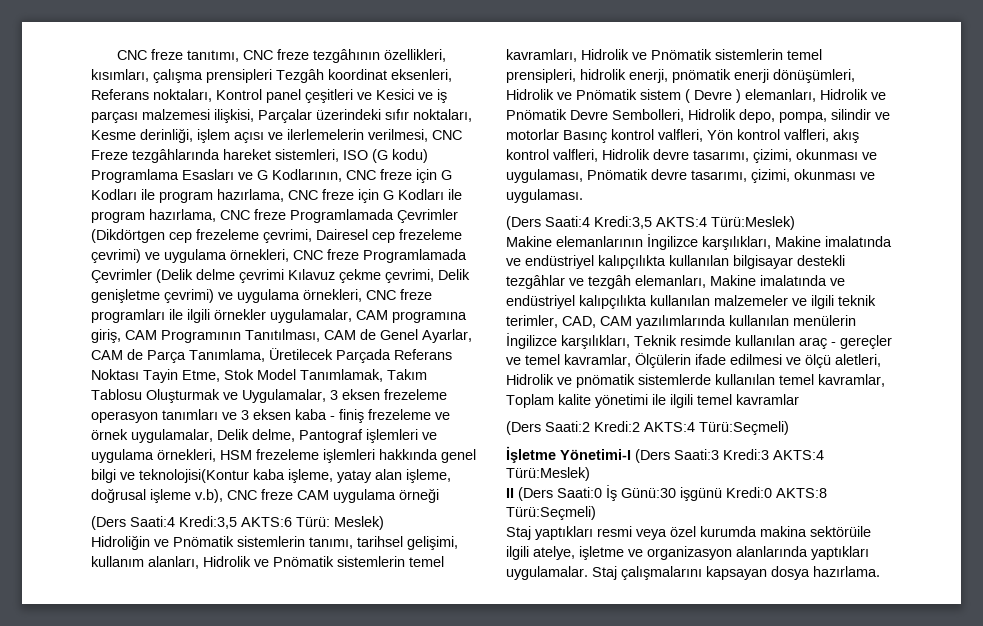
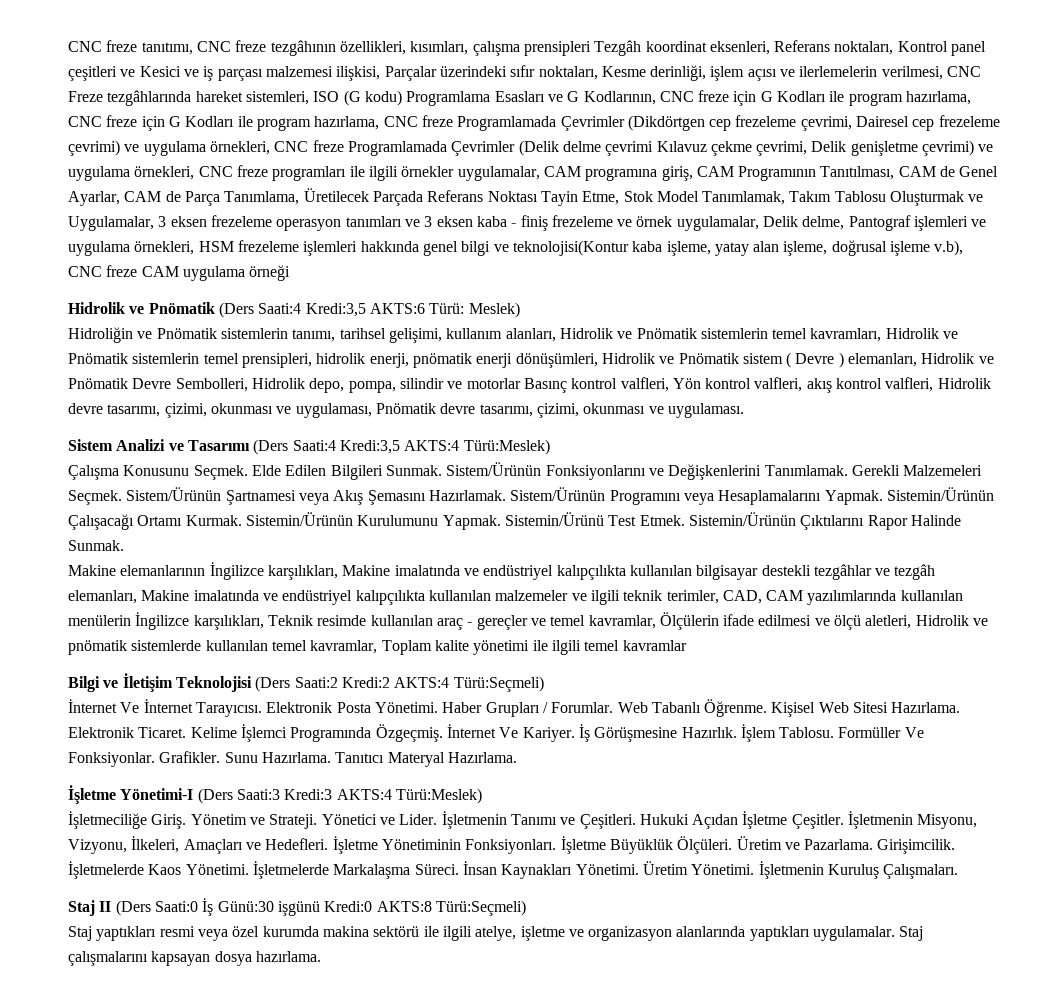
- (Ders Saati:4 Kredi:3,5 AKTS:6 Türü: Meslek)
+ Hidrolik ve Pnömatik (Ders Saati:4 Kredi:3,5 AKTS:6 Türü: Meslek)
- (Ders Saati:4 Kredi:3,5 AKTS:4 Türü:Meslek)
+ Sistem Analizi ve Tasarımı (Ders Saati:4 Kredi:3,5 AKTS:4 Türü:Meslek)
+ Çalışma Konusunu Seçmek. Elde Edilen Bilgileri Sunmak. Sistem/Ürünün Fonksiyonlarını ve Değişkenlerini Tanımlamak. Gerekli Malzemeleri Seçmek. Sistem/Ürünün Şartnamesi veya Akış Şemasını Hazırlamak. Sistem/Ürünün Programını veya Hesaplamalarını Yapmak. Sistemin/Ürünün Çalışacağı Ortamı Kurmak. Sistemin/Ürünün Kurulumunu Yapmak. Sistemin/Ürünü Test Etmek. Sistemin/Ürünün Çıktılarını Rapor Halinde Sunmak.
- (Ders Saati:2 Kredi:2 AKTS:4 Türü:Seçmeli)
+ Bilgi ve İletişim Teknolojisi (Ders Saati:2 Kredi:2 AKTS:4 Türü:Seçmeli)
+ İnternet Ve İnternet Tarayıcısı. Elektronik Posta Yönetimi. Haber Grupları / Forumlar. Web Tabanlı Öğrenme. Kişisel Web Sitesi Hazırlama. Elektronik Ticaret. Kelime İşlemci Programında Özgeçmiş. İnternet Ve Kariyer. İş Görüşmesine Hazırlık. İşlem Tablosu. Formüller Ve Fonksiyonlar. Grafikler. Sunu Hazırlama. Tanıtıcı Materyal Hazırlama.
- II (Ders Saati:0 İş Günü:30 işgünü Kredi:0 AKTS:8 Türü:Seçmeli)
+ İşletmeciliğe Giriş. Yönetim ve Strateji. Yönetici ve Lider. İşletmenin Tanımı ve Çeşitleri. Hukuki Açıdan İşletme Çeşitler. İşletmenin Misyonu, Vizyonu, İlkeleri, Amaçları ve Hedefleri. İşletme Yönetiminin Fonksiyonları. İşletme Büyüklük Ölçüleri. Üretim ve Pazarlama. Girişimcilik. İşletmelerde Kaos Yönetimi. İşletmelerde Markalaşma Süreci. İnsan Kaynakları Yönetimi. Üretim Yönetimi. İşletmenin Kuruluş Çalışmaları.
+ Staj II (Ders Saati:0 İş Günü:30 işgünü Kredi:0 AKTS:8 Türü:Seçmeli)
- Staj yaptıkları resmi veya özel kurumda makina sektörüile ilgili atelye, işletme ve organizasyon alanlarında yaptıkları uygulamalar.
+ Staj yaptıkları resmi veya özel kurumda makina sektörü ile ilgili atelye, işletme ve organizasyon alanlarında yaptıkları uygulamalar.

